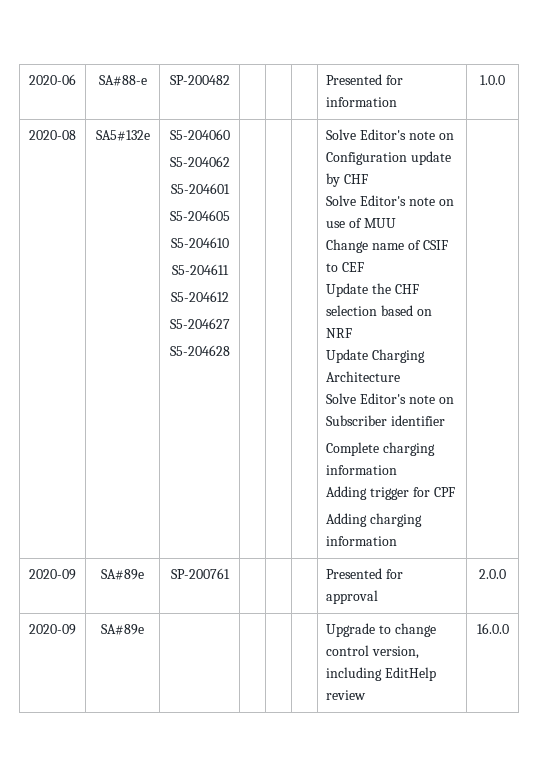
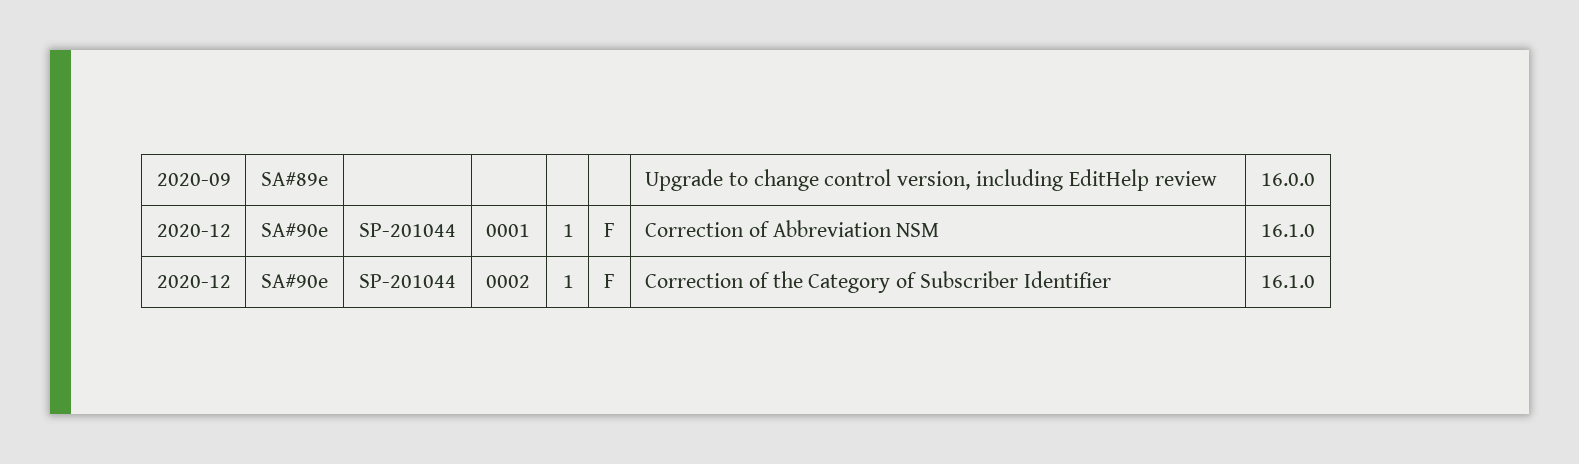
- 2020-06 | SA#88-e | SP-200482 | | | | Presented for information | 1.0.0
- 2020-08 | SA5#132e | S5-204060
- S5-204062
- S5-204601
- S5-204605
- S5-204610
- S5-204611
- S5-204612
- S5-204627
- S5-204628 | | | | Solve Editor's note on Configuration update by CHF
- Solve Editor's note on use of MUU
- Change name of CSIF to CEF
- Update the CHF selection based on NRF
- Update Charging Architecture
- Solve Editor's note on Subscriber identifier
- Complete charging information
- Adding trigger for CPF
- Adding charging information |
- 2020-09 | SA#89e | SP-200761 | | | | Presented for approval | 2.0.0
+ 2020-12 | SA#90e | SP-201044 | 0001 | 1 | F | Correction of Abbreviation NSM | 16.1.0
+ 2020-12 | SA#90e | SP-201044 | 0002 | 1 | F | Correction of the Category of Subscriber Identifier | 16.1.0

